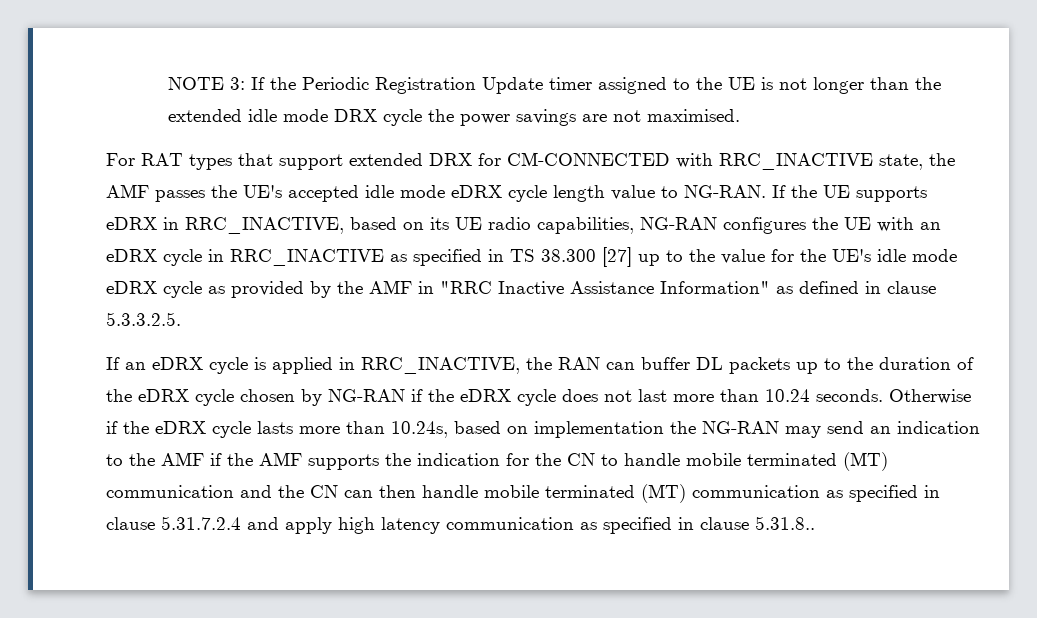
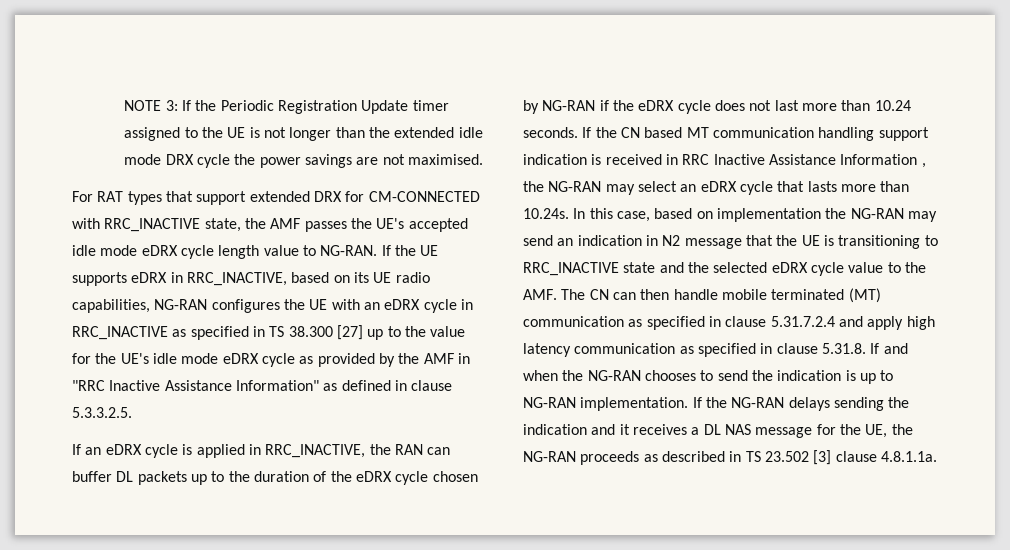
- Otherwise if the eDRX cycle lasts more than 10.24s, based on implementation the NG-RAN may send an indication to the AMF if the AMF supports the indication for the CN to handle mobile terminated (MT) communication and the CN can then handle mobile terminated (MT) communication as specified in clause 5.31.7.2.4 and apply high latency communication as specified in clause 5.31.8..
+ If the CN based MT communication handling support indication is received in RRC Inactive Assistance Information , the NG-RAN may select an eDRX cycle that lasts more than 10.24s. In this case, based on implementation the NG-RAN may send an indication in N2 message that the UE is transitioning to RRC_INACTIVE state and the selected eDRX cycle value to the AMF. The CN can then handle mobile terminated (MT) communication as specified in clause 5.31.7.2.4 and apply high latency communication as specified in clause 5.31.8. If and when the NG-RAN chooses to send the indication is up to NG-RAN implementation. If the NG-RAN delays sending the indication and it receives a DL NAS message for the UE, the NG-RAN proceeds as described in TS 23.502 [3] clause 4.8.1.1a.

